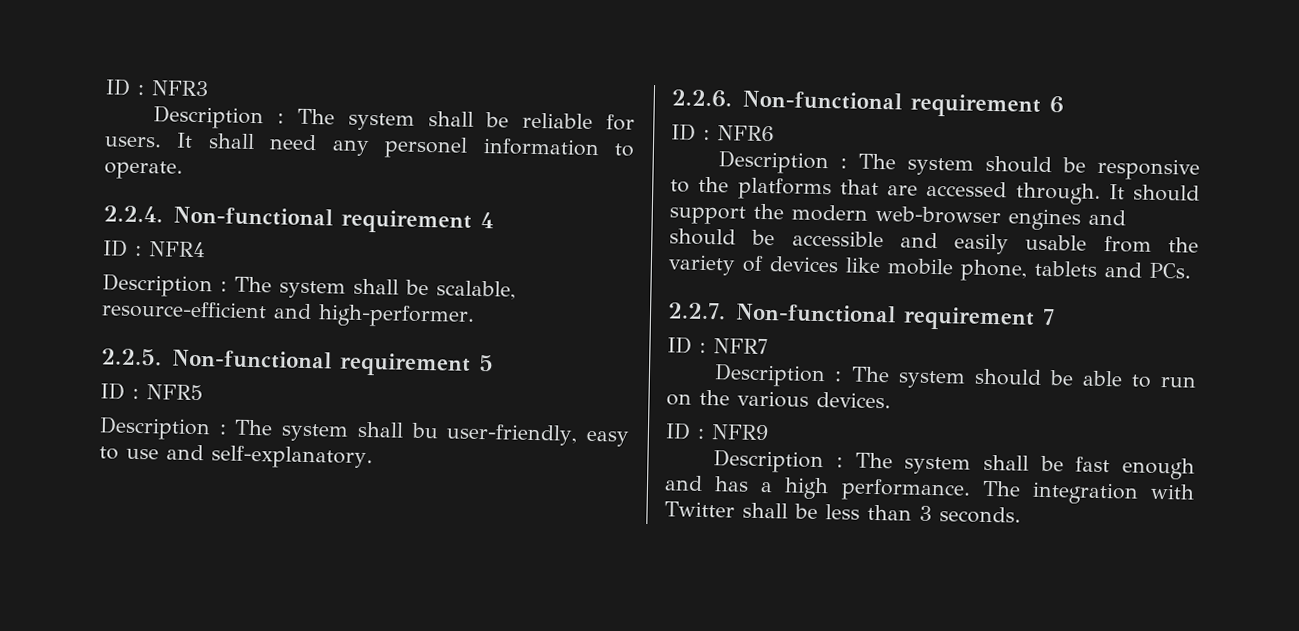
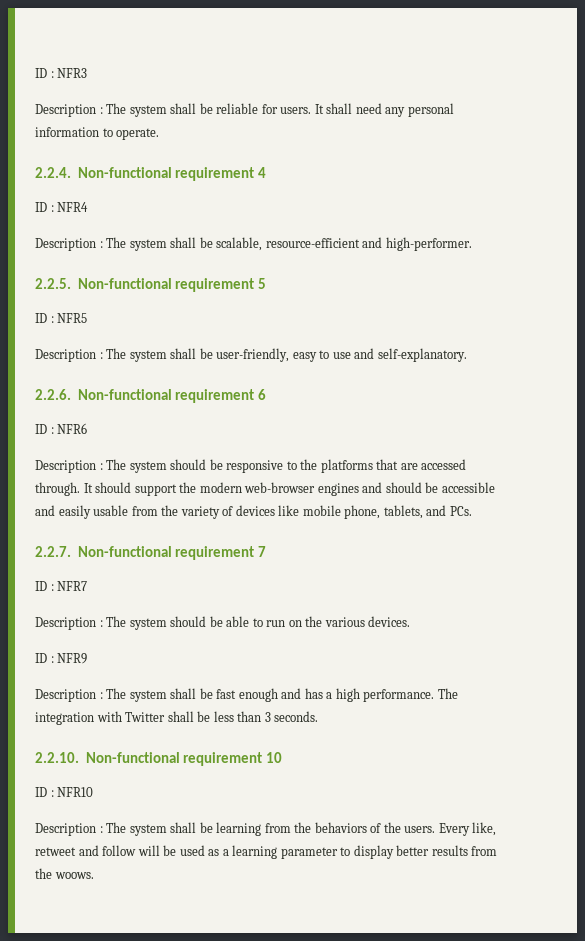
- It shall need any personel information to operate.
+ It shall need any personal information to operate.
- Description : The system shall bu user-friendly, easy to use and self-explanatory.
+ Description : The system shall be user-friendly, easy to use and self-explanatory.
- It should support the modern web-browser engines and should be accessible and easily usable from the variety of devices like mobile phone, tablets and PCs.
+ It should support the modern web-browser engines and should be accessible and easily usable from the variety of devices like mobile phone, tablets, and PCs.
+ 2.2.10. Non-functional requirement 10
+ ID : NFR10
+ Description : The system shall be learning from the behaviors of the users. Every like, retweet and follow will be used as a learning parameter to display better results from the woows.

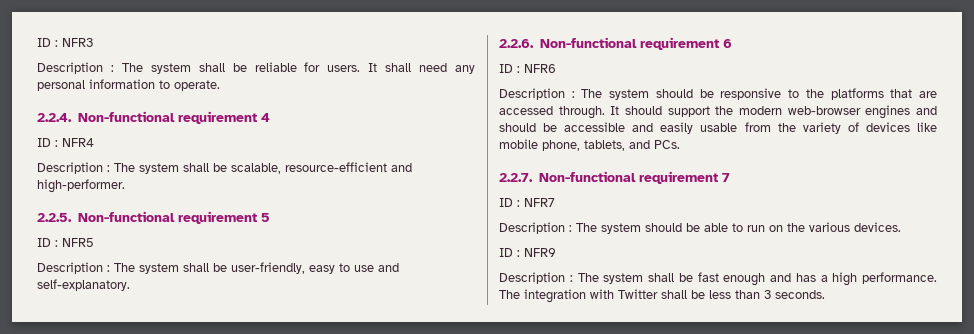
- 2.2.10. Non-functional requirement 10
- ID : NFR10
- Description : The system shall be learning from the behaviors of the users. Every like, retweet and follow will be used as a learning parameter to display better results from the woows.

